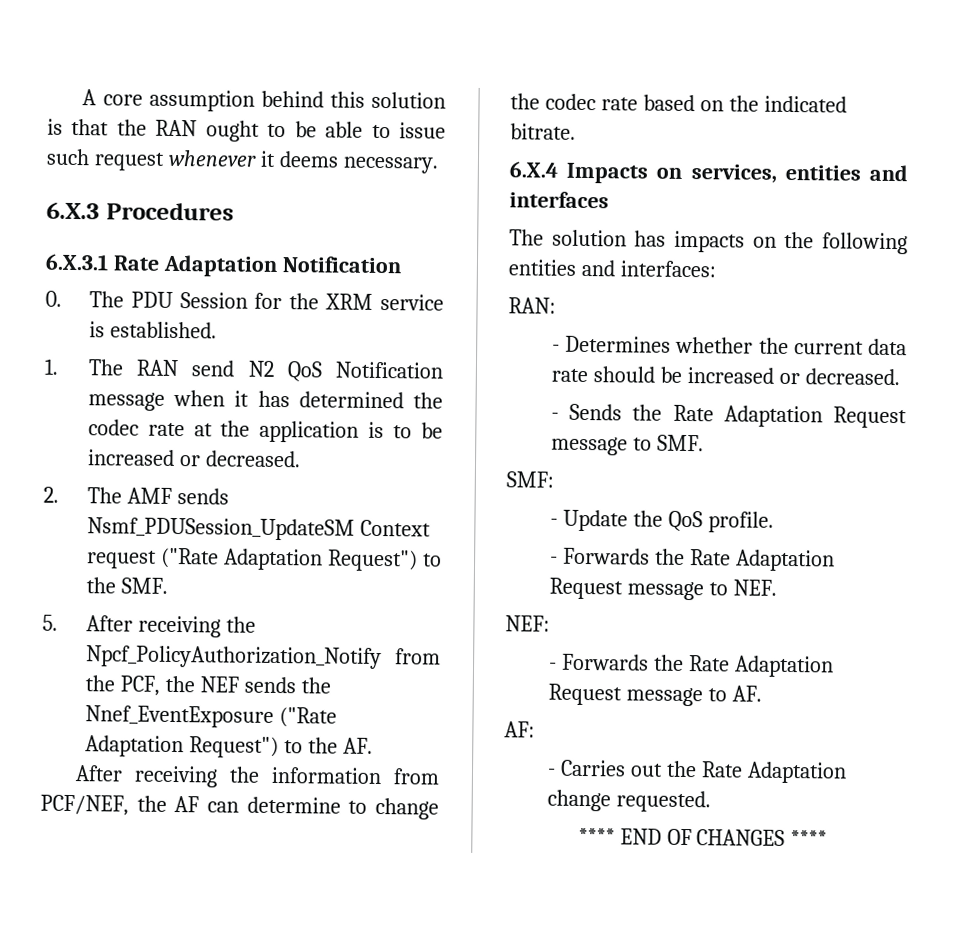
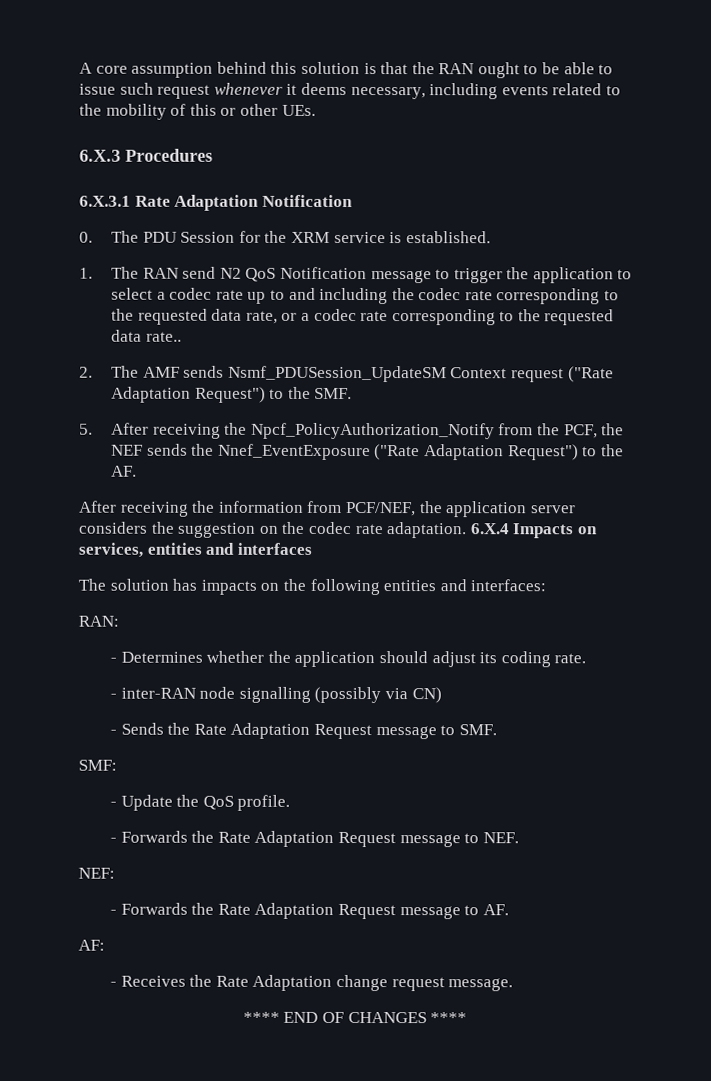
- A core assumption behind this solution is that the RAN ought to be able to issue such request whenever it deems necessary.
+ A core assumption behind this solution is that the RAN ought to be able to issue such request whenever it deems necessary, including events related to the mobility of this or other UEs.
- 1. The RAN send N2 QoS Notification message when it has determined the codec rate at the application is to be increased or decreased.
+ 1. The RAN send N2 QoS Notification message to trigger the application to select a codec rate up to and including the codec rate corresponding to the requested data rate, or a codec rate corresponding to the requested data rate..
- After receiving the information from PCF/NEF, the AF can determine to change the codec rate based on the indicated bitrate.
- 6.X.4 Impacts on services, entities and interfaces
+ After receiving the information from PCF/NEF, the application server considers the suggestion on the codec rate adaptation. 6.X.4 Impacts on services, entities and interfaces
- - Determines whether the current data rate should be increased or decreased.
+ - Determines whether the application should adjust its coding rate.
+ - inter-RAN node signalling (possibly via CN)
- - Carries out the Rate Adaptation change requested.
+ - Receives the Rate Adaptation change request message.

